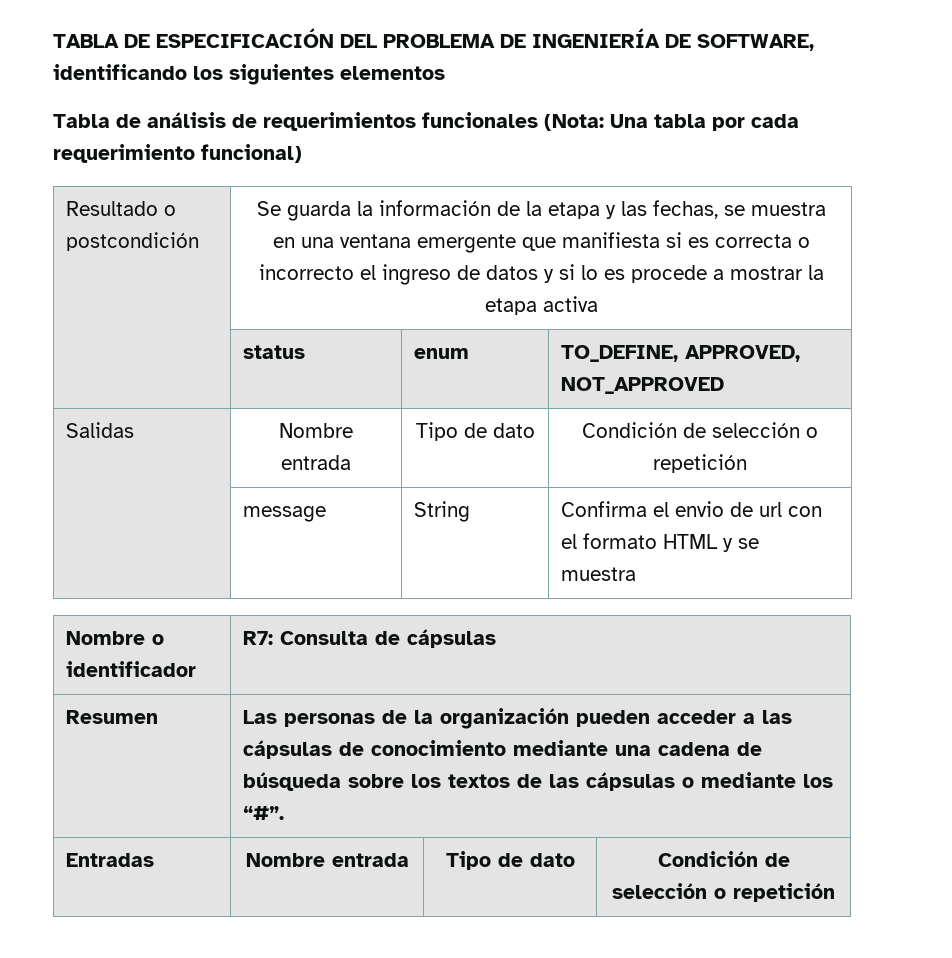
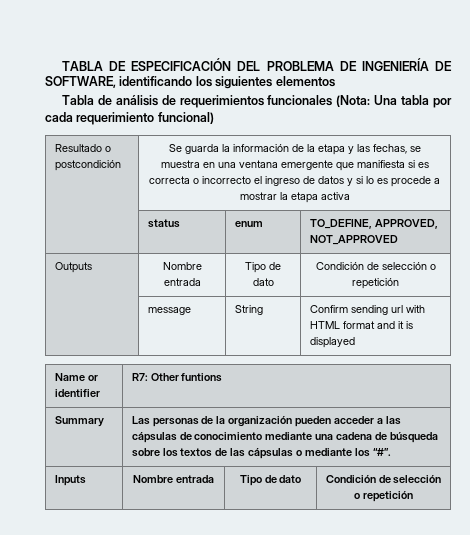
- Salidas | Nombre entrada | Tipo de dato | Condición de selección o repetición
+ Outputs | Nombre entrada | Tipo de dato | Condición de selección o repetición
- | message | String | Confirma el envio de url con el formato HTML y se muestra
- Nombre o identificador | R7: Consulta de cápsulas
- Resumen | Las personas de la organización pueden acceder a las cápsulas de conocimiento mediante una cadena de búsqueda sobre los textos de las cápsulas o mediante los “#”.
+ | message | String | Confirm sending url with HTML format and it is displayed
+ Name or identifier | R7: Other funtions
+ Summary | Las personas de la organización pueden acceder a las cápsulas de conocimiento mediante una cadena de búsqueda sobre los textos de las cápsulas o mediante los “#”.
- Entradas | Nombre entrada | Tipo de dato | Condición de selección o repetición
+ Inputs | Nombre entrada | Tipo de dato | Condición de selección o repetición

